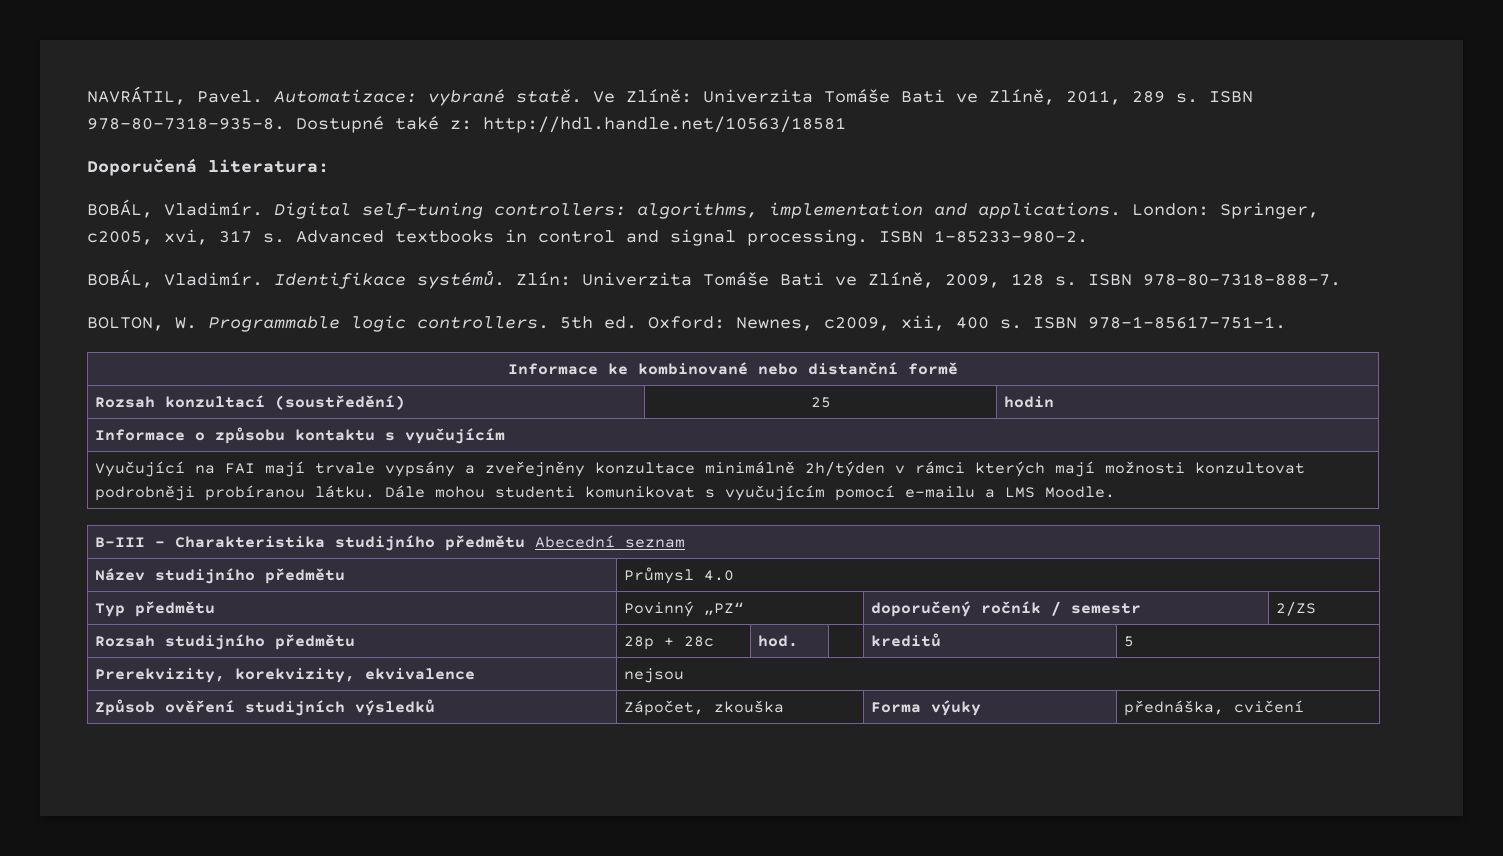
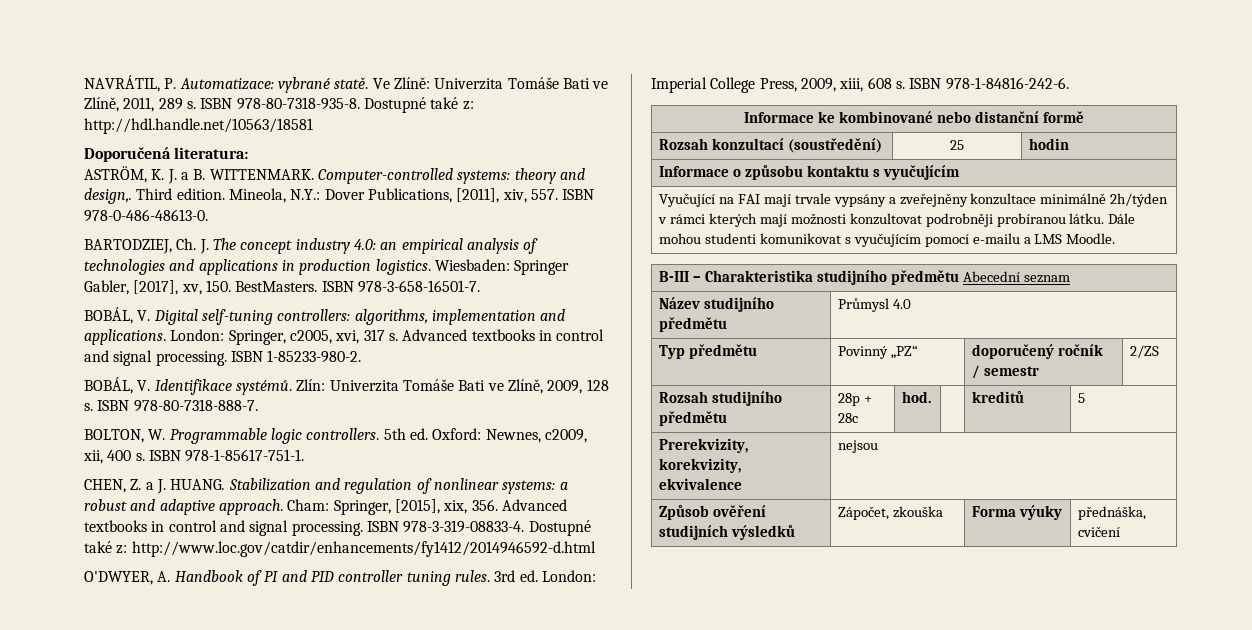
- NAVRÁTIL, Pavel. Automatizace: vybrané statě.
+ NAVRÁTIL, P. Automatizace: vybrané statě.
- BOBÁL, Vladimír. Digital self-tuning controllers: algorithms, implementation and applications.
+ ASTRÖM, K. J. a B. WITTENMARK. Computer-controlled systems: theory and design,. Third edition. Mineola, N.Y.: Dover Publications, [2011], xiv, 557. ISBN 978-0-486-48613-0.
+ BARTODZIEJ, Ch. J. The concept industry 4.0: an empirical analysis of technologies and applications in production logistics. Wiesbaden: Springer Gabler, [2017], xv, 150. BestMasters. ISBN 978-3-658-16501-7.
+ BOBÁL, V. Digital self-tuning controllers: algorithms, implementation and applications.
- BOBÁL, Vladimír. Identifikace systémů.
+ BOBÁL, V. Identifikace systémů.
+ CHEN, Z. a J. HUANG. Stabilization and regulation of nonlinear systems: a robust and adaptive approach. Cham: Springer, [2015], xix, 356. Advanced textbooks in control and signal processing. ISBN 978-3-319-08833-4. Dostupné také z: http://www.loc.gov/catdir/enhancements/fy1412/2014946592-d.html
+ O'DWYER, A. Handbook of PI and PID controller tuning rules. 3rd ed. London: Imperial College Press, 2009, xiii, 608 s. ISBN 978-1-84816-242-6.

